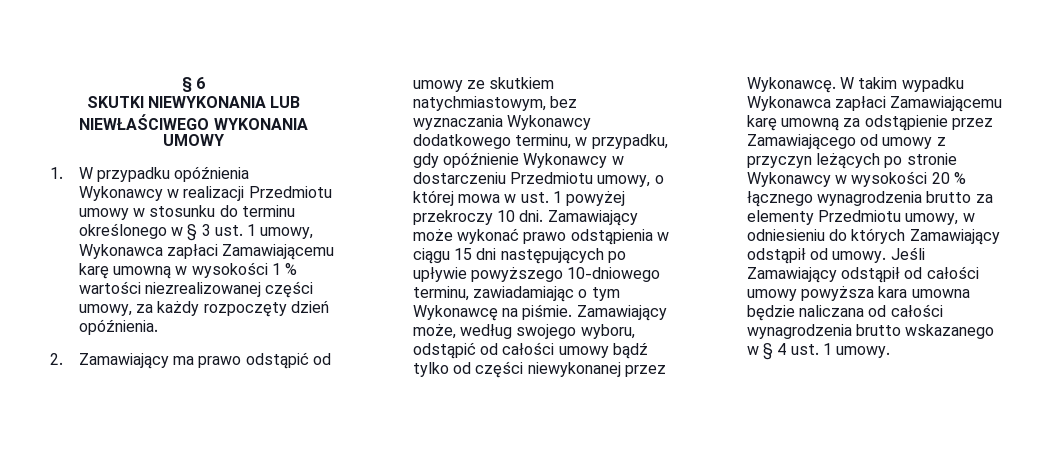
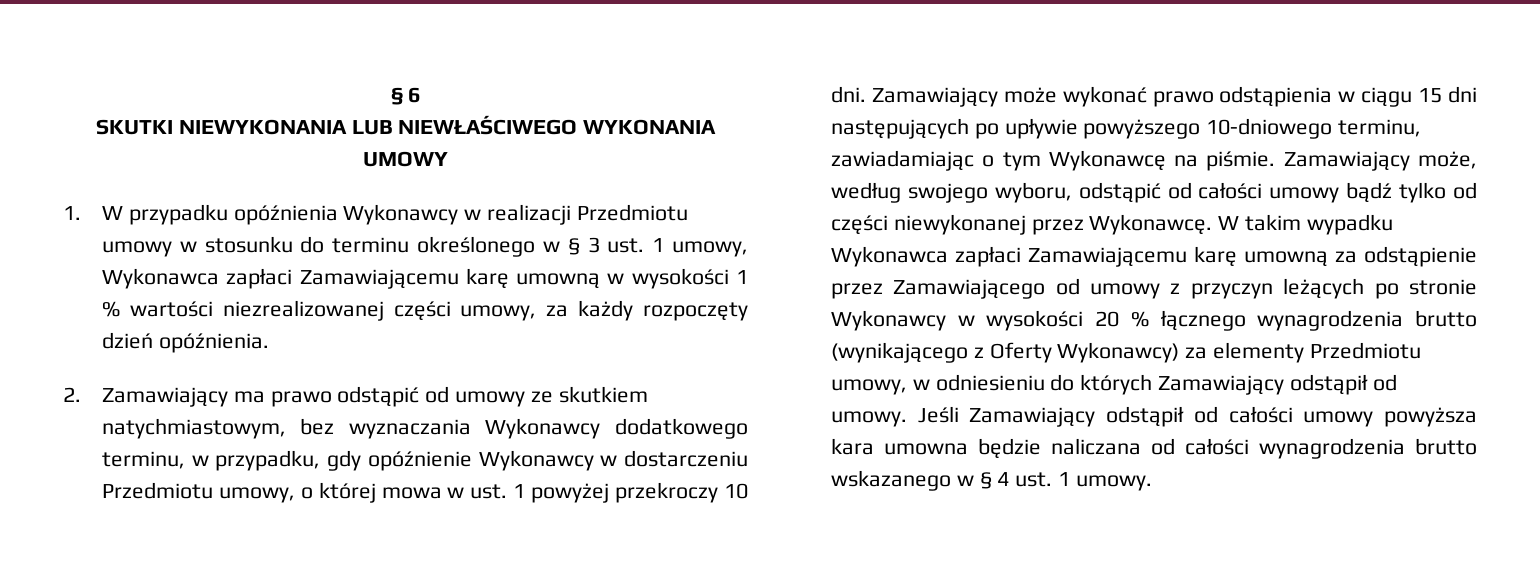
- W takim wypadku Wykonawca zapłaci Zamawiającemu karę umowną za odstąpienie przez Zamawiającego od umowy z przyczyn leżących po stronie Wykonawcy w wysokości 20 % łącznego wynagrodzenia brutto za elementy Przedmiotu umowy, w odniesieniu do których Zamawiający odstąpił od umowy.
+ W takim wypadku Wykonawca zapłaci Zamawiającemu karę umowną za odstąpienie przez Zamawiającego od umowy z przyczyn leżących po stronie Wykonawcy w wysokości 20 % łącznego wynagrodzenia brutto (wynikającego z Oferty Wykonawcy) za elementy Przedmiotu umowy, w odniesieniu do których Zamawiający odstąpił od umowy.

